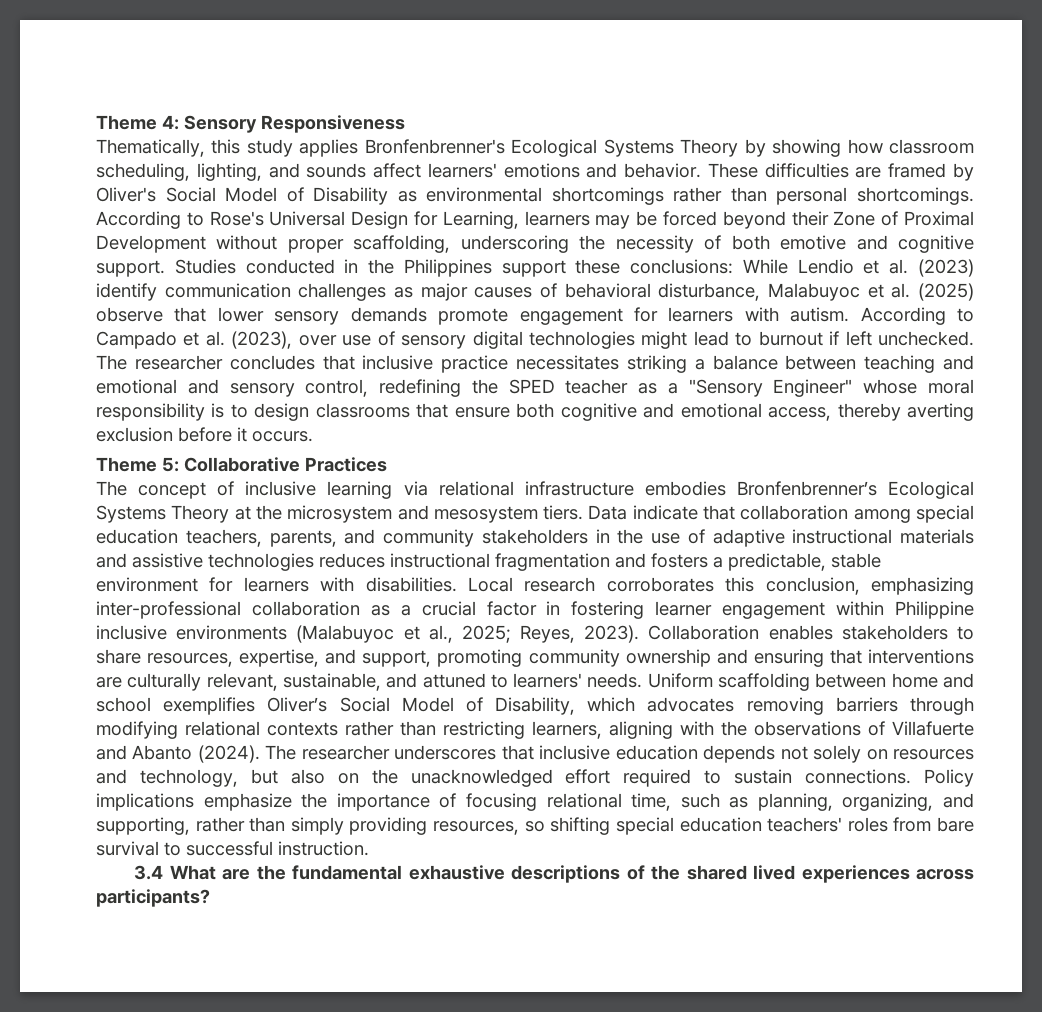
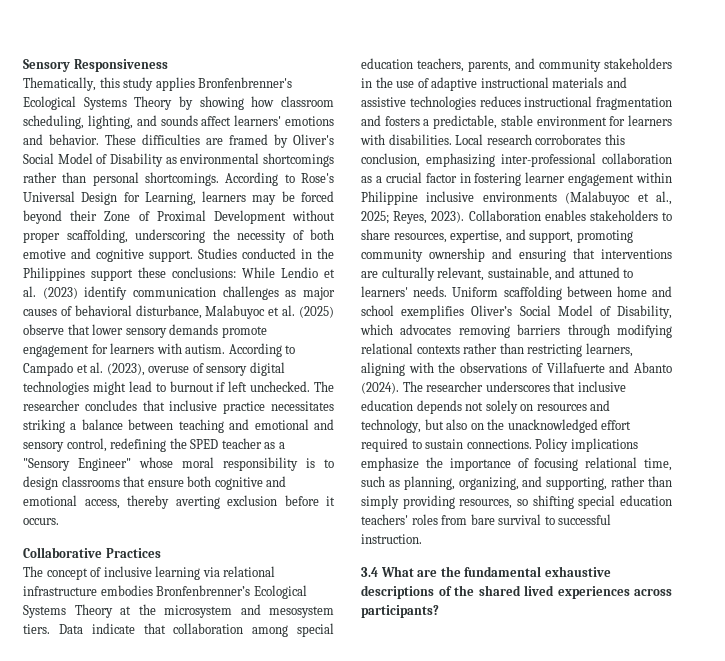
- Theme 4: Sensory Responsiveness
+ Sensory Responsiveness
- According to Campado et al. (2023), over use of sensory digital technologies might lead to burnout if left unchecked.
+ According to Campado et al. (2023), overuse of sensory digital technologies might lead to burnout if left unchecked.
- Theme 5: Collaborative Practices
+ Collaborative Practices

